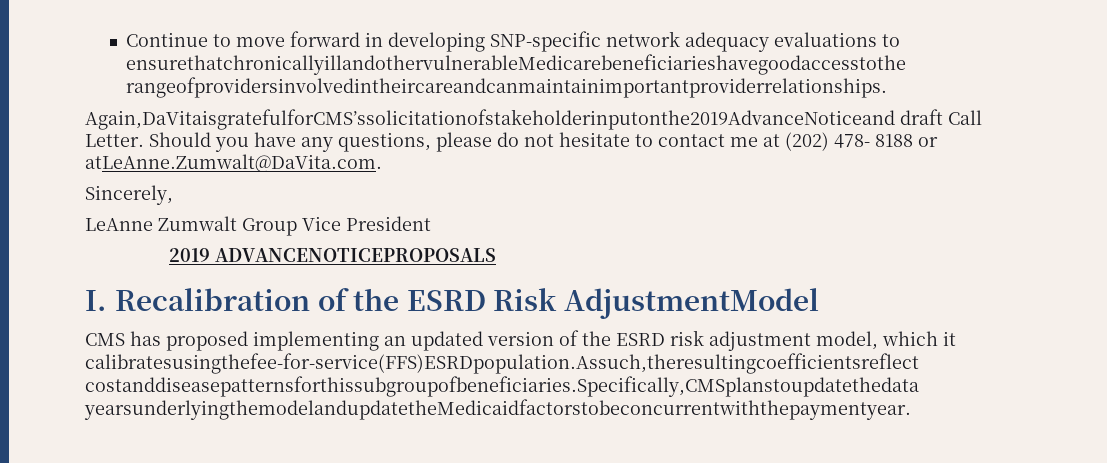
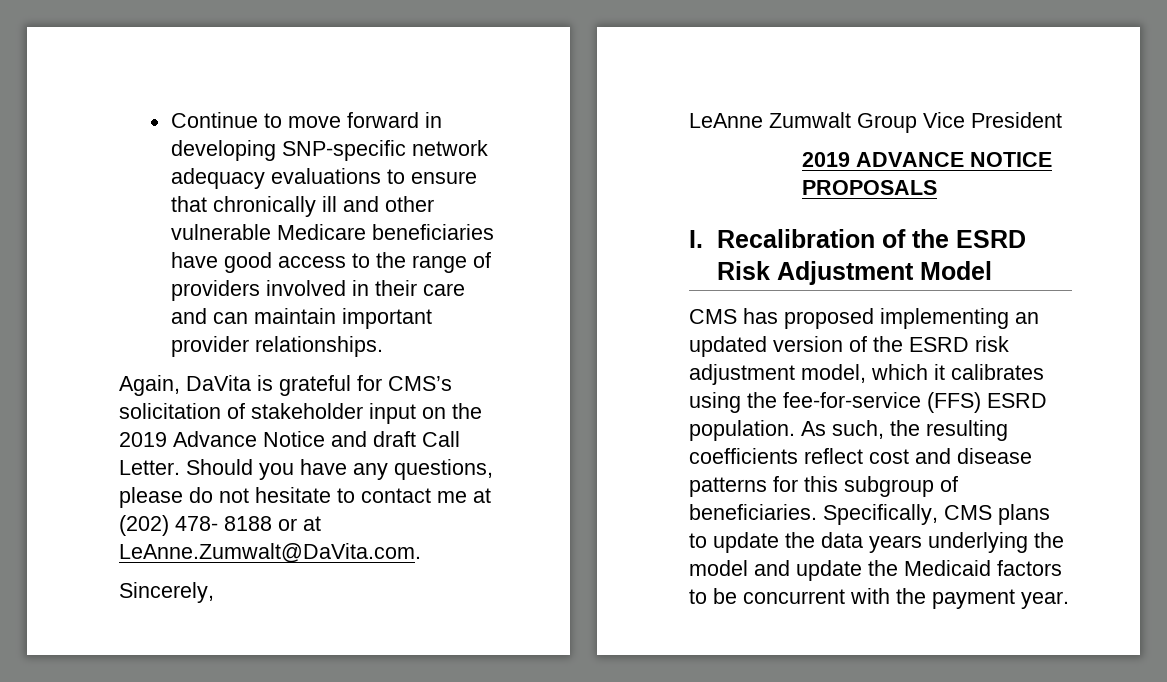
- Continue to move forward in developing SNP-specific network adequacy evaluations to ensurethatchronicallyillandothervulnerableMedicarebeneficiarieshavegoodaccesstothe rangeofprovidersinvolvedintheircareandcanmaintainimportantproviderrelationships.
- Again,DaVitaisgratefulforCMS’ssolicitationofstakeholderinputonthe2019AdvanceNoticeand draft Call Letter.
+ Continue to move forward in developing SNP-specific network adequacy evaluations to ensure that chronically ill and other vulnerable Medicare beneficiaries have good access to the range of providers involved in their care and can maintain important provider relationships.
+ Again, DaVita is grateful for CMS’s solicitation of stakeholder input on the 2019 Advance Notice and draft Call Letter.
- Should you have any questions, please do not hesitate to contact me at (202) 478- 8188 or atLeAnne.Zumwalt@DaVita.com.
+ Should you have any questions, please do not hesitate to contact me at (202) 478- 8188 or at LeAnne.Zumwalt@DaVita.com.
- 2019 ADVANCENOTICEPROPOSALS
+ 2019 ADVANCE NOTICE PROPOSALS
- I. Recalibration of the ESRD Risk AdjustmentModel
+ I. Recalibration of the ESRD Risk Adjustment Model
- CMS has proposed implementing an updated version of the ESRD risk adjustment model, which it calibratesusingthefee-for-service(FFS)ESRDpopulation.Assuch,theresultingcoefficientsreflect costanddiseasepatternsforthissubgroupofbeneficiaries.Specifically,CMSplanstoupdatethedata yearsunderlyingthemodelandupdatetheMedicaidfactorstobeconcurrentwiththepaymentyear.
+ CMS has proposed implementing an updated version of the ESRD risk adjustment model, which it calibrates using the fee-for-service (FFS) ESRD population. As such, the resulting coefficients reflect cost and disease patterns for this subgroup of beneficiaries. Specifically, CMS plans to update the data years underlying the model and update the Medicaid factors to be concurrent with the payment year.

